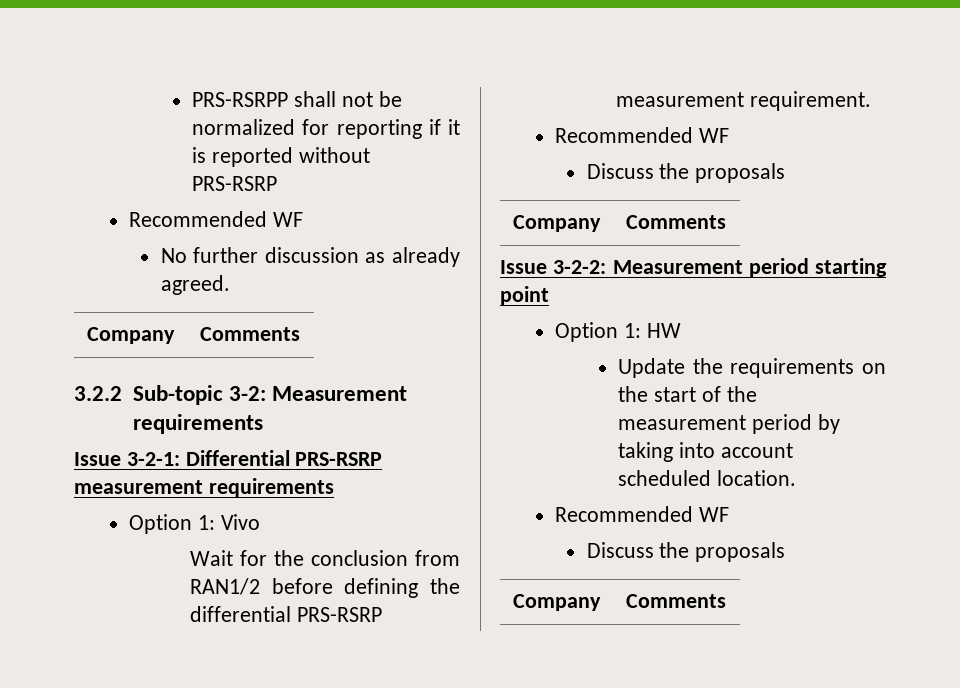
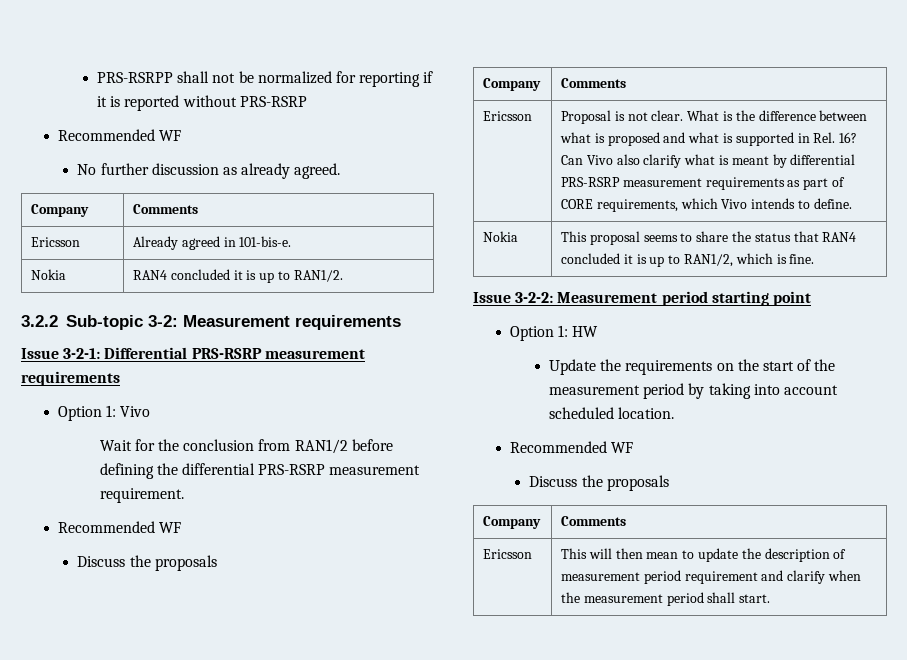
+ Ericsson | Already agreed in 101-bis-e.
+ Nokia | RAN4 concluded it is up to RAN1/2.
+ Ericsson | Proposal is not clear. What is the difference between what is proposed and what is supported in Rel. 16? Can Vivo also clarify what is meant by differential PRS-RSRP measurement requirements as part of CORE requirements, which Vivo intends to define.
+ Nokia | This proposal seems to share the status that RAN4 concluded it is up to RAN1/2, which is fine.
+ Ericsson | This will then mean to update the description of measurement period requirement and clarify when the measurement period shall start.

